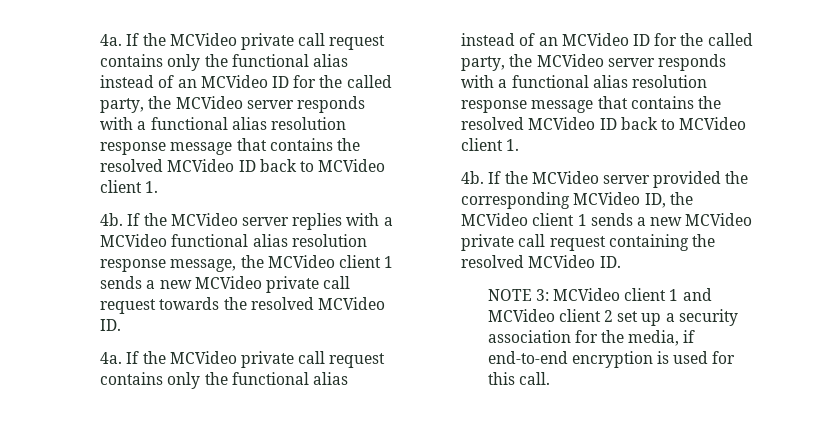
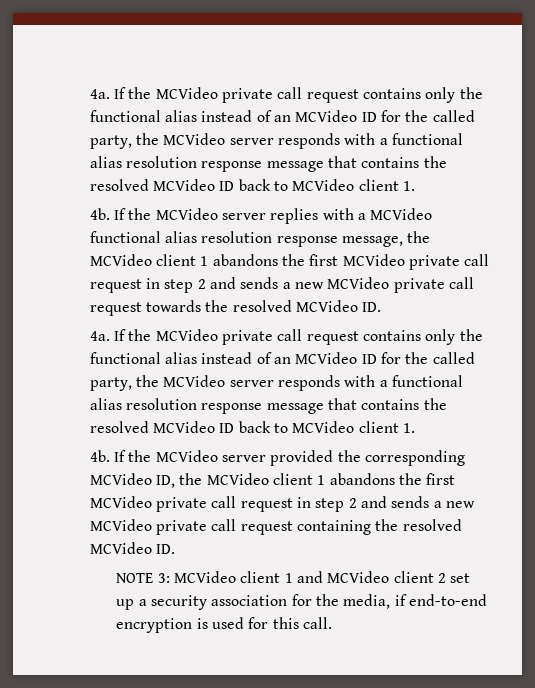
- If the MCVideo server replies with a MCVideo functional alias resolution response message, the MCVideo client 1 sends a new MCVideo private call request towards the resolved MCVideo ID.
+ If the MCVideo server replies with a MCVideo functional alias resolution response message, the MCVideo client 1 abandons the first MCVideo private call request in step 2 and sends a new MCVideo private call request towards the resolved MCVideo ID.
- If the MCVideo server provided the corresponding MCVideo ID, the MCVideo client 1 sends a new MCVideo private call request containing the resolved MCVideo ID.
+ If the MCVideo server provided the corresponding MCVideo ID, the MCVideo client 1 abandons the first MCVideo private call request in step 2 and sends a new MCVideo private call request containing the resolved MCVideo ID.

